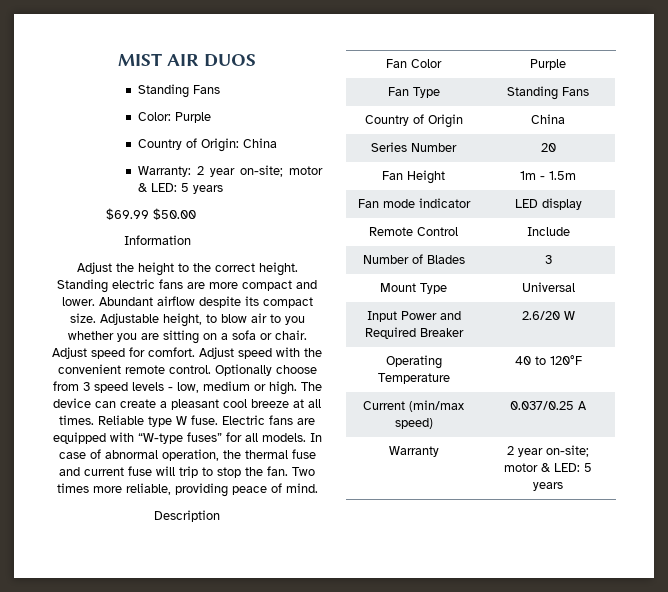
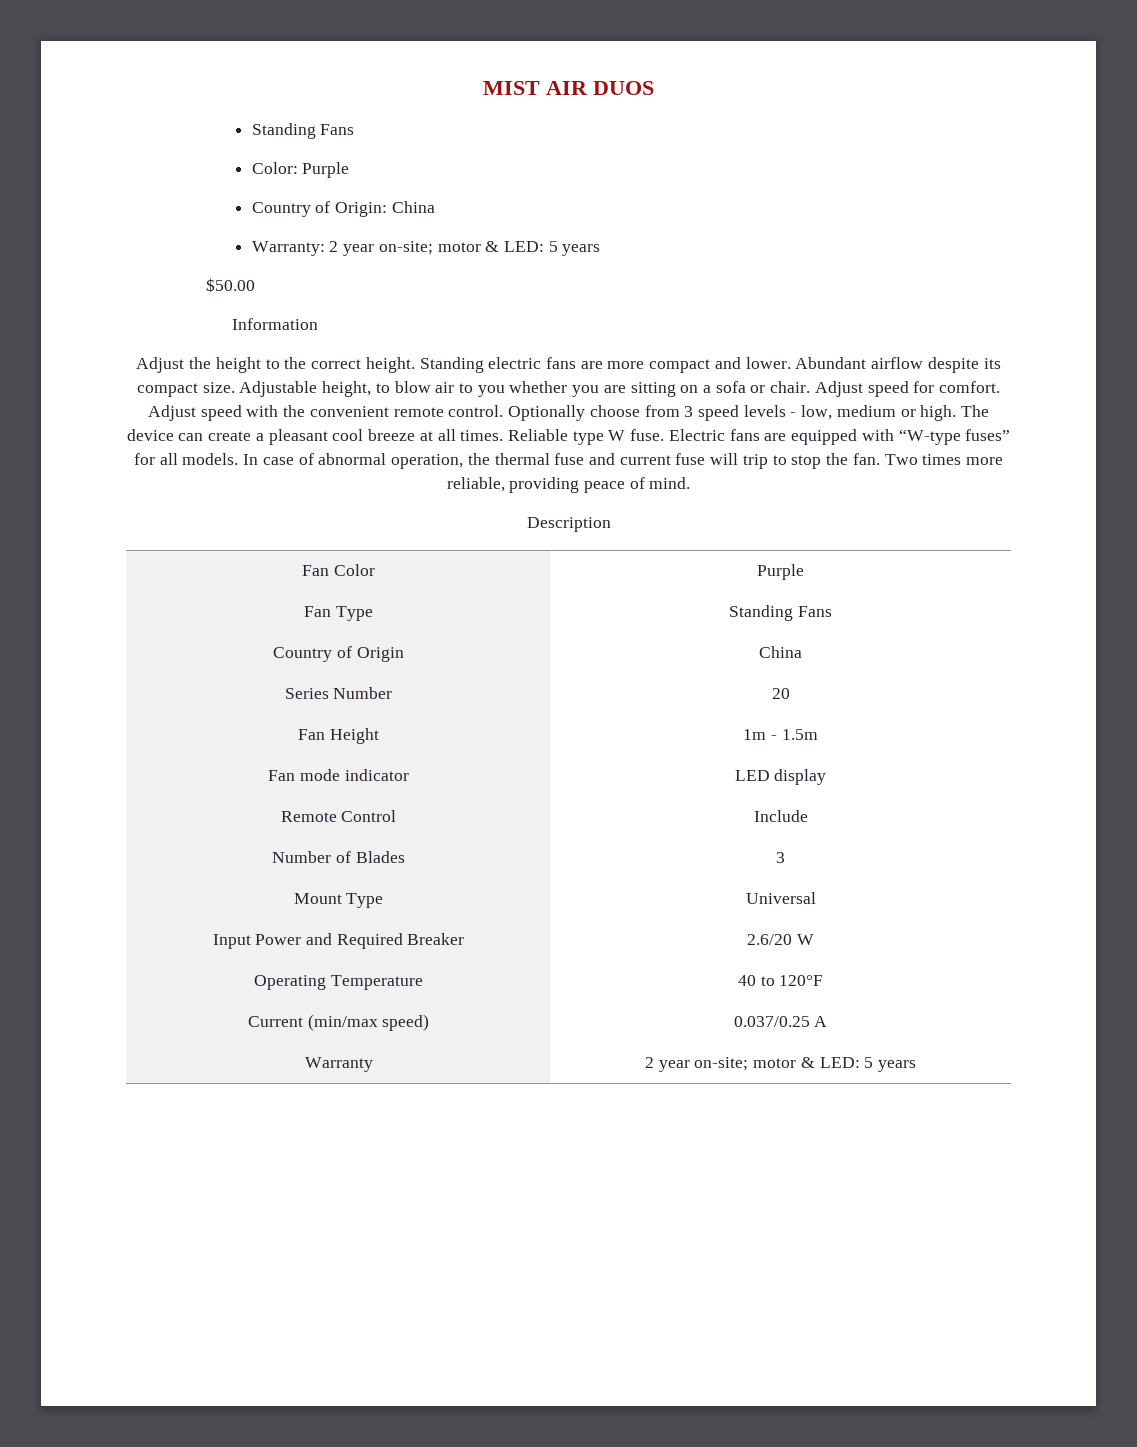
- $69.99 $50.00
+ $50.00

